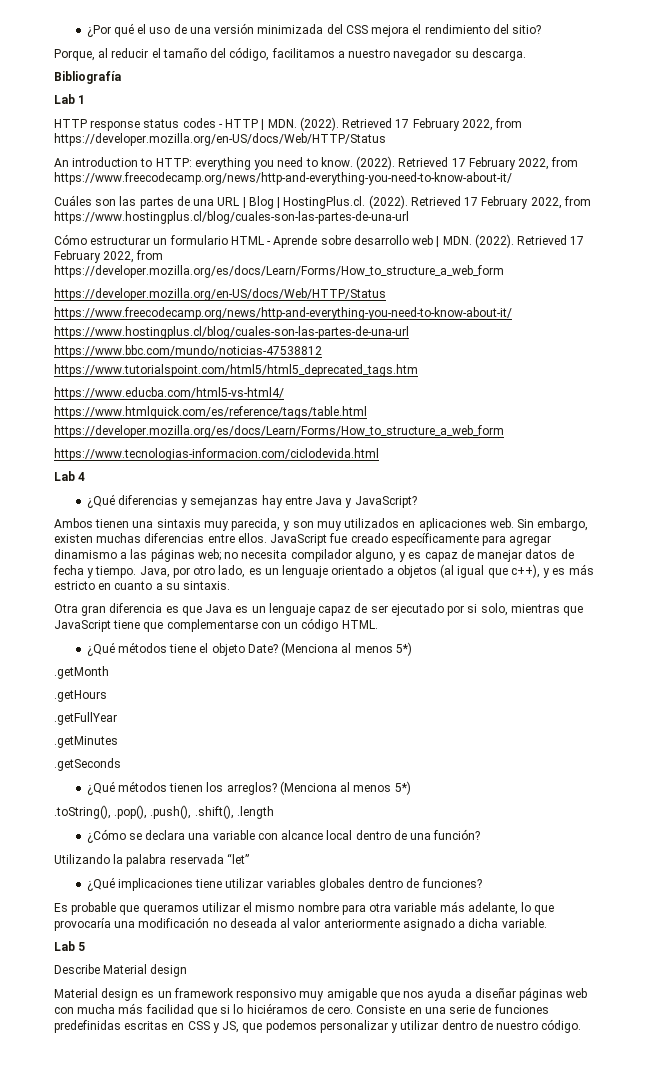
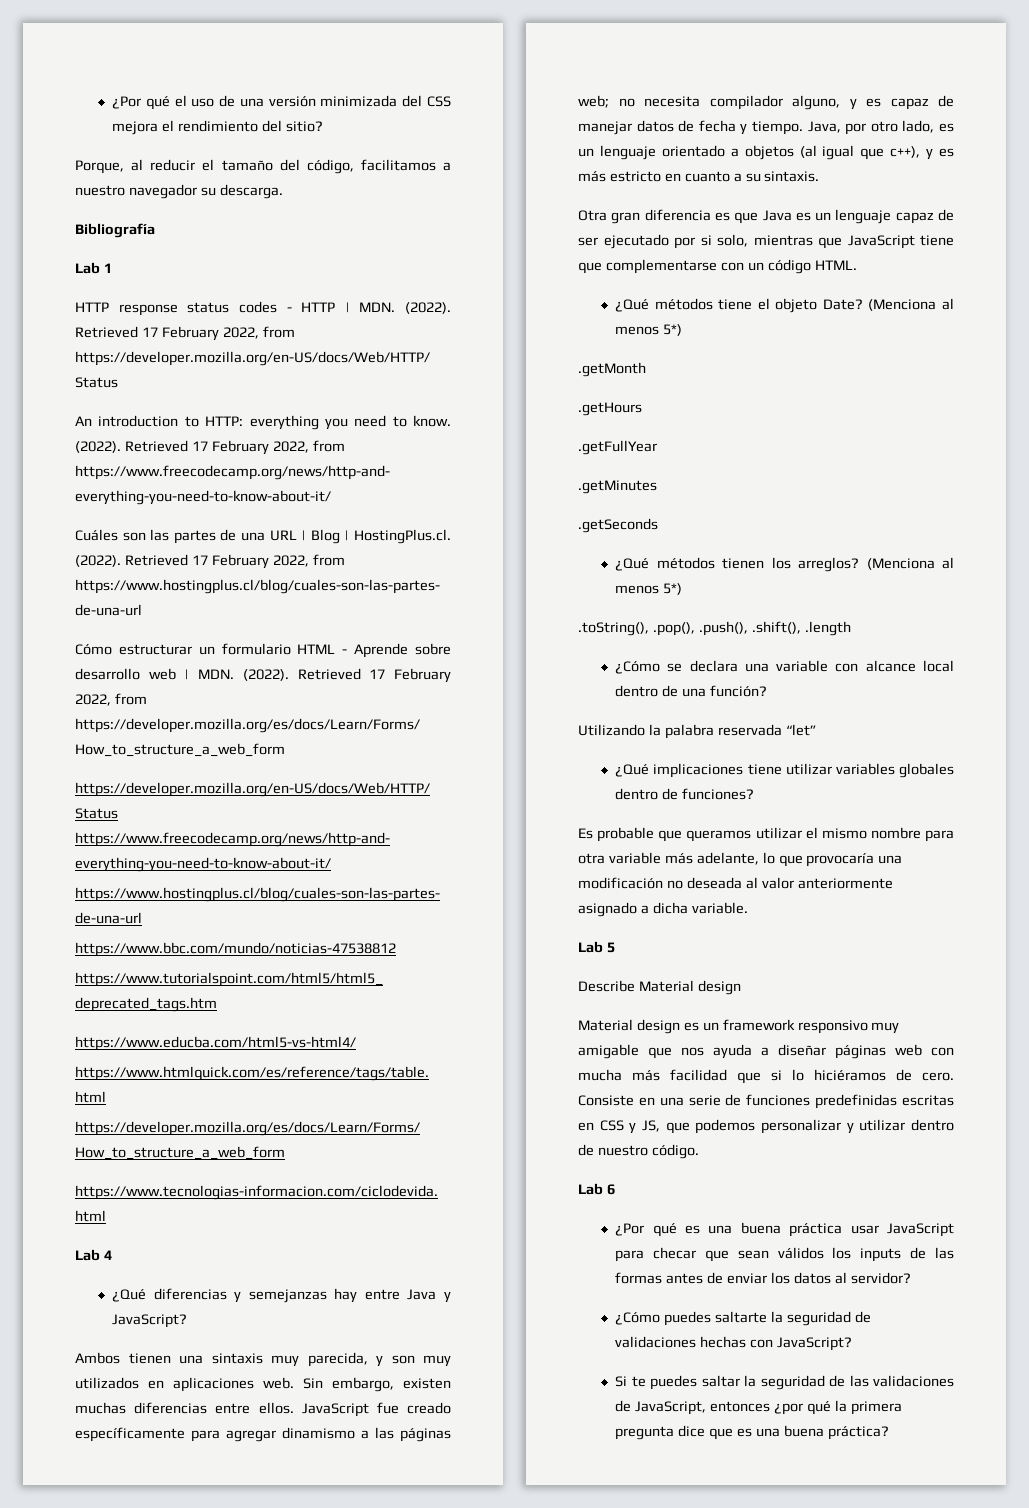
+ Lab 6
+ ¿Por qué es una buena práctica usar JavaScript para checar que sean válidos los inputs de las formas antes de enviar los datos al servidor?
+ ¿Cómo puedes saltarte la seguridad de validaciones hechas con JavaScript?
+ Si te puedes saltar la seguridad de las validaciones de JavaScript, entonces ¿por qué la primera pregunta dice que es una buena práctica?

